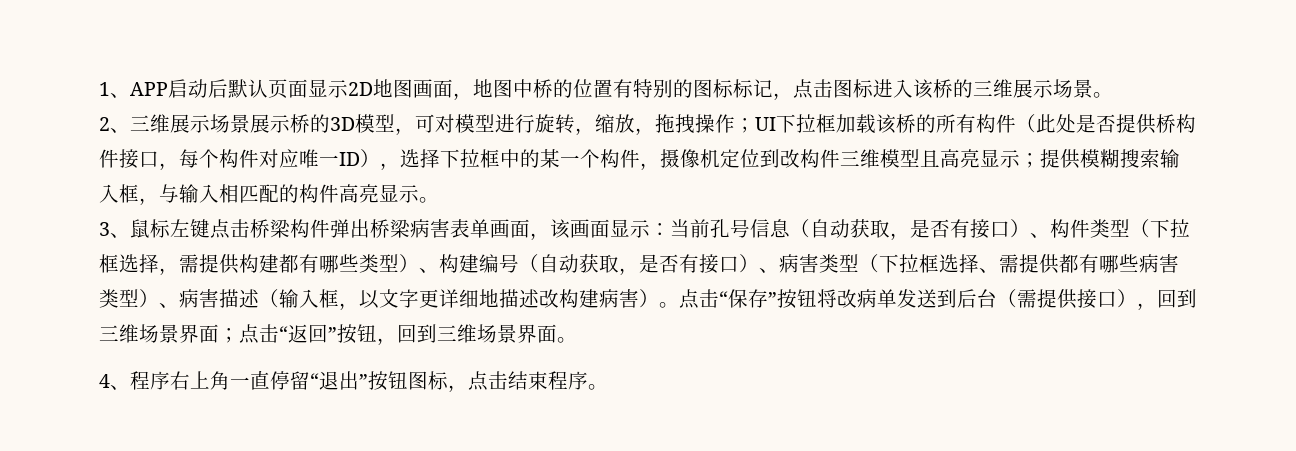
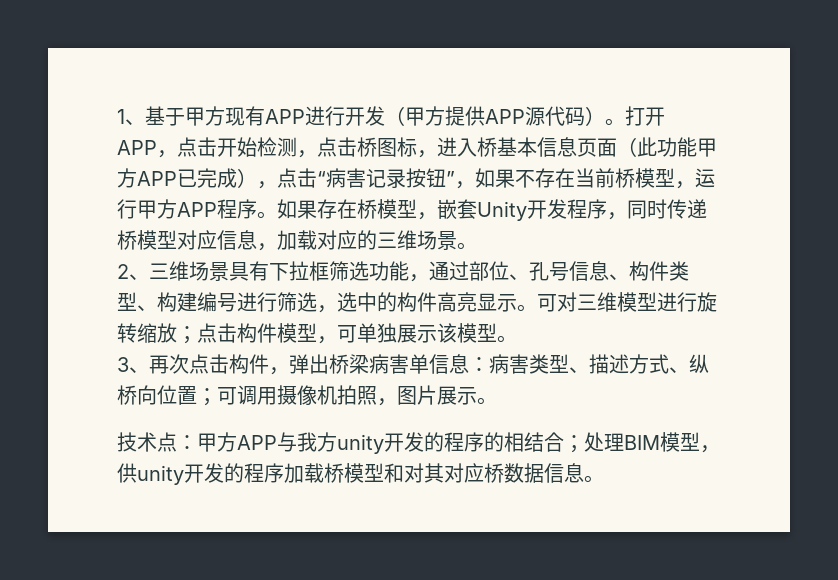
- 1、APP启动后默认页面显示2D地图画面，地图中桥的位置有特别的图标标记，点击图标进入该桥的三维展示场景。
- 2、三维展示场景展示桥的3D模型，可对模型进行旋转，缩放，拖拽操作；UI下拉框加载该桥的所有构件（此处是否提供桥构件接口，每个构件对应唯一ID），选择下拉框中的某一个构件，摄像机定位到改构件三维模型且高亮显示；提供模糊搜索输入框，与输入相匹配的构件高亮显示。
- 3、鼠标左键点击桥梁构件弹出桥梁病害表单画面，该画面显示：当前孔号信息（自动获取，是否有接口）、构件类型（下拉框选择，需提供构建都有哪些类型）、构建编号（自动获取，是否有接口）、病害类型（下拉框选择、需提供都有哪些病害类型）、病害描述（输入框，以文字更详细地描述改构建病害）。点击“保存”按钮将改病单发送到后台（需提供接口），回到三维场景界面；点击“返回”按钮，回到三维场景界面。
- 4、程序右上角一直停留“退出”按钮图标，点击结束程序。
+ 1、基于甲方现有APP进行开发（甲方提供APP源代码）。打开APP，点击开始检测，点击桥图标，进入桥基本信息页面（此功能甲方APP已完成），点击“病害记录按钮”，如果不存在当前桥模型，运行甲方APP程序。如果存在桥模型，嵌套Unity开发程序，同时传递桥模型对应信息，加载对应的三维场景。
+ 2、三维场景具有下拉框筛选功能，通过部位、孔号信息、构件类型、构建编号进行筛选，选中的构件高亮显示。可对三维模型进行旋转缩放；点击构件模型，可单独展示该模型。
+ 3、再次点击构件，弹出桥梁病害单信息：病害类型、描述方式、纵桥向位置；可调用摄像机拍照，图片展示。
+ 技术点：甲方APP与我方unity开发的程序的相结合；处理BIM模型，供unity开发的程序加载桥模型和对其对应桥数据信息。

